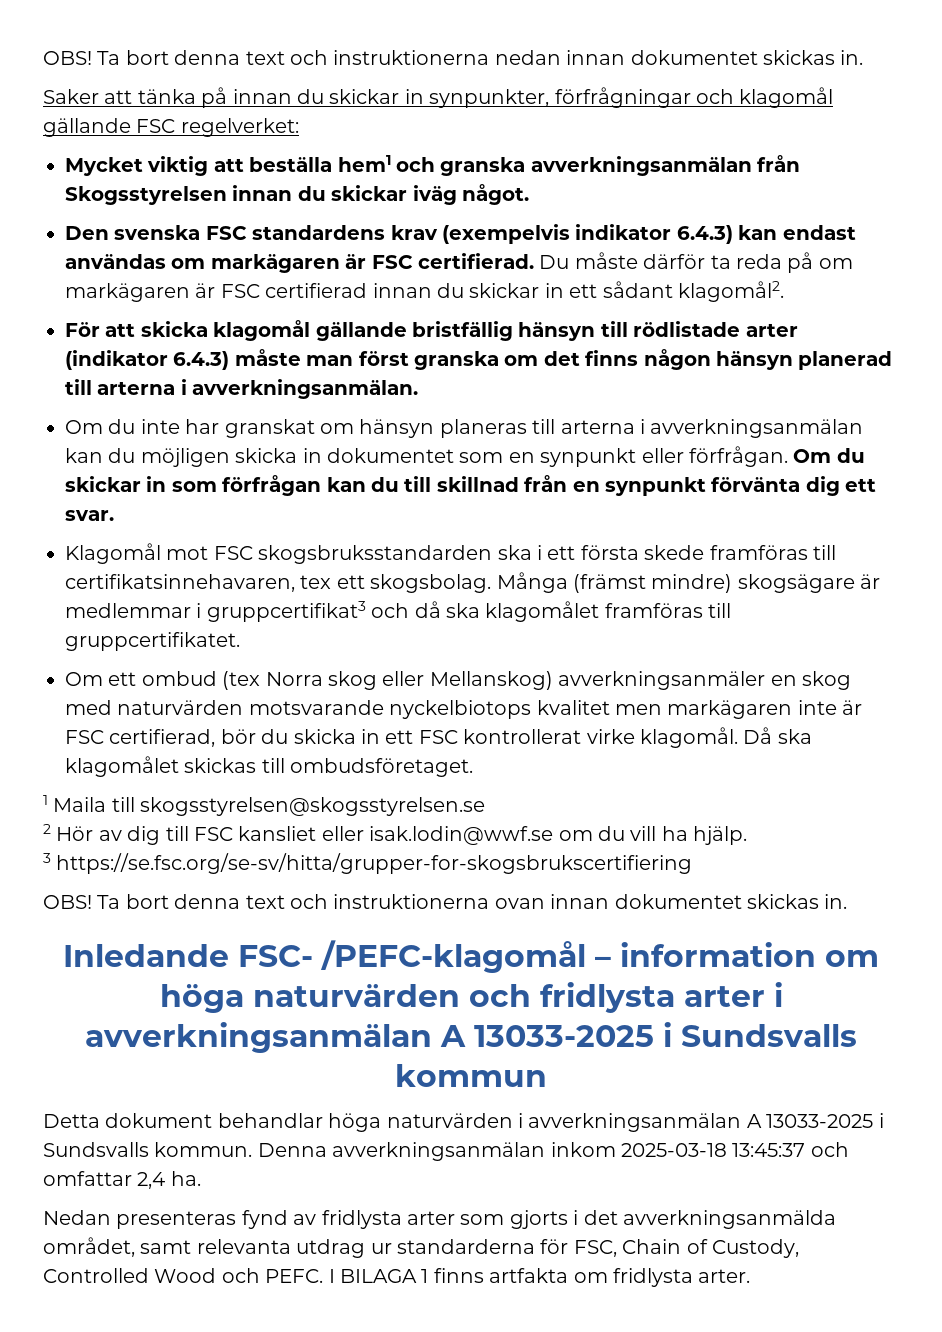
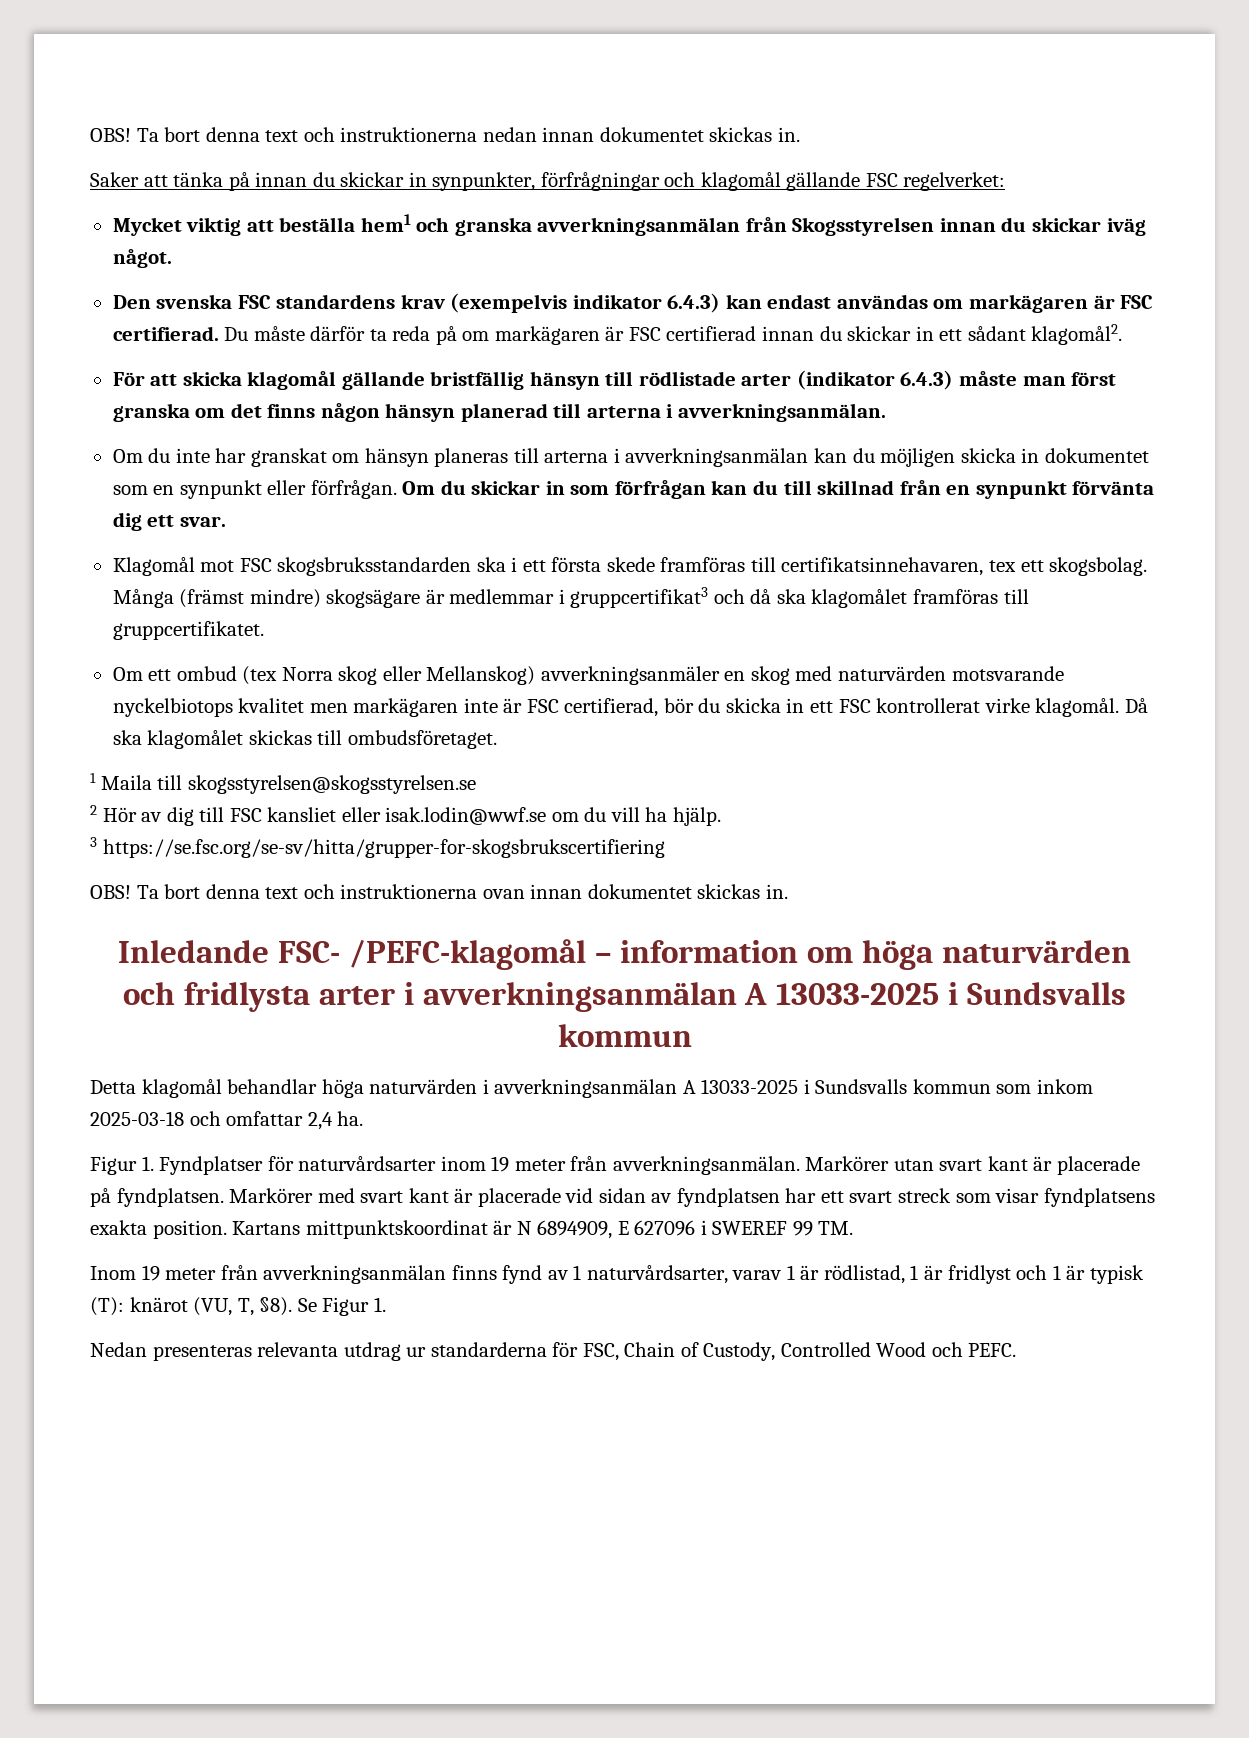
- Detta dokument behandlar höga naturvärden i avverkningsanmälan A 13033-2025 i Sundsvalls kommun. Denna avverkningsanmälan inkom 2025-03-18 13:45:37 och omfattar 2,4 ha.
+ Detta klagomål behandlar höga naturvärden i avverkningsanmälan A 13033-2025 i Sundsvalls kommun som inkom 2025-03-18 och omfattar 2,4 ha.
- Nedan presenteras fynd av fridlysta arter som gjorts i det avverkningsanmälda området, samt relevanta utdrag ur standarderna för FSC, Chain of Custody, Controlled Wood och PEFC. I BILAGA 1 finns artfakta om fridlysta arter.
+ Figur 1. Fyndplatser för naturvårdsarter inom 19 meter från avverkningsanmälan. Markörer utan svart kant är placerade på fyndplatsen. Markörer med svart kant är placerade vid sidan av fyndplatsen har ett svart streck som visar fyndplatsens exakta position. Kartans mittpunktskoordinat är N 6894909, E 627096 i SWEREF 99 TM.
+ Inom 19 meter från avverkningsanmälan finns fynd av 1 naturvårdsarter, varav 1 är rödlistad, 1 är fridlyst och 1 är typisk (T): knärot (VU, T, §8). Se Figur 1.
+ Nedan presenteras relevanta utdrag ur standarderna för FSC, Chain of Custody, Controlled Wood och PEFC.

